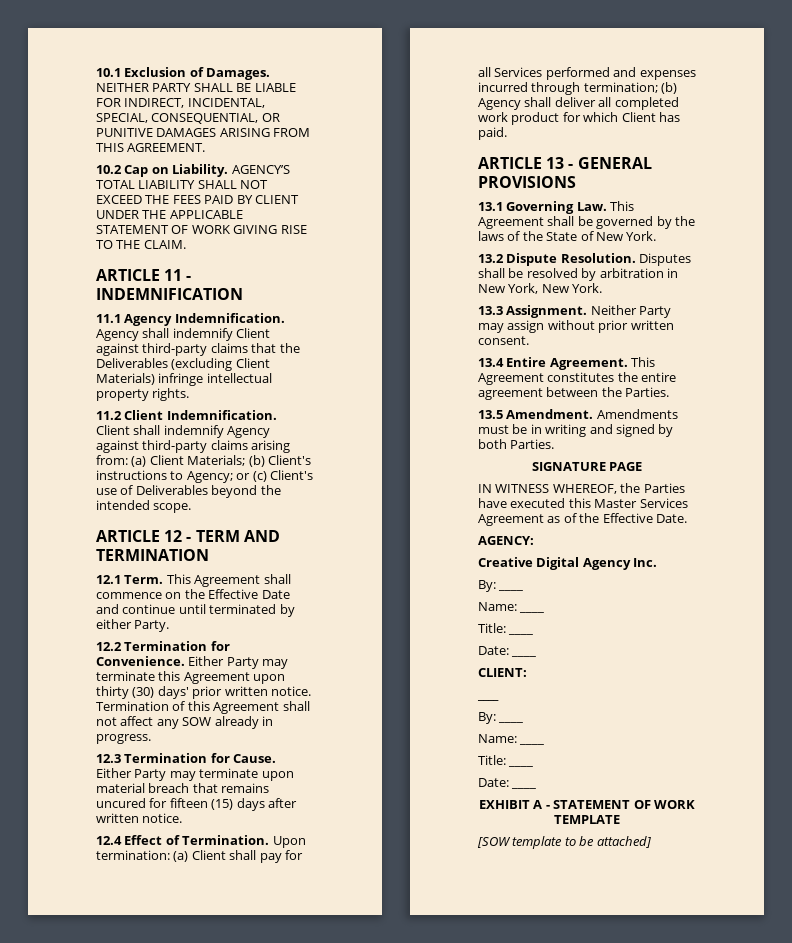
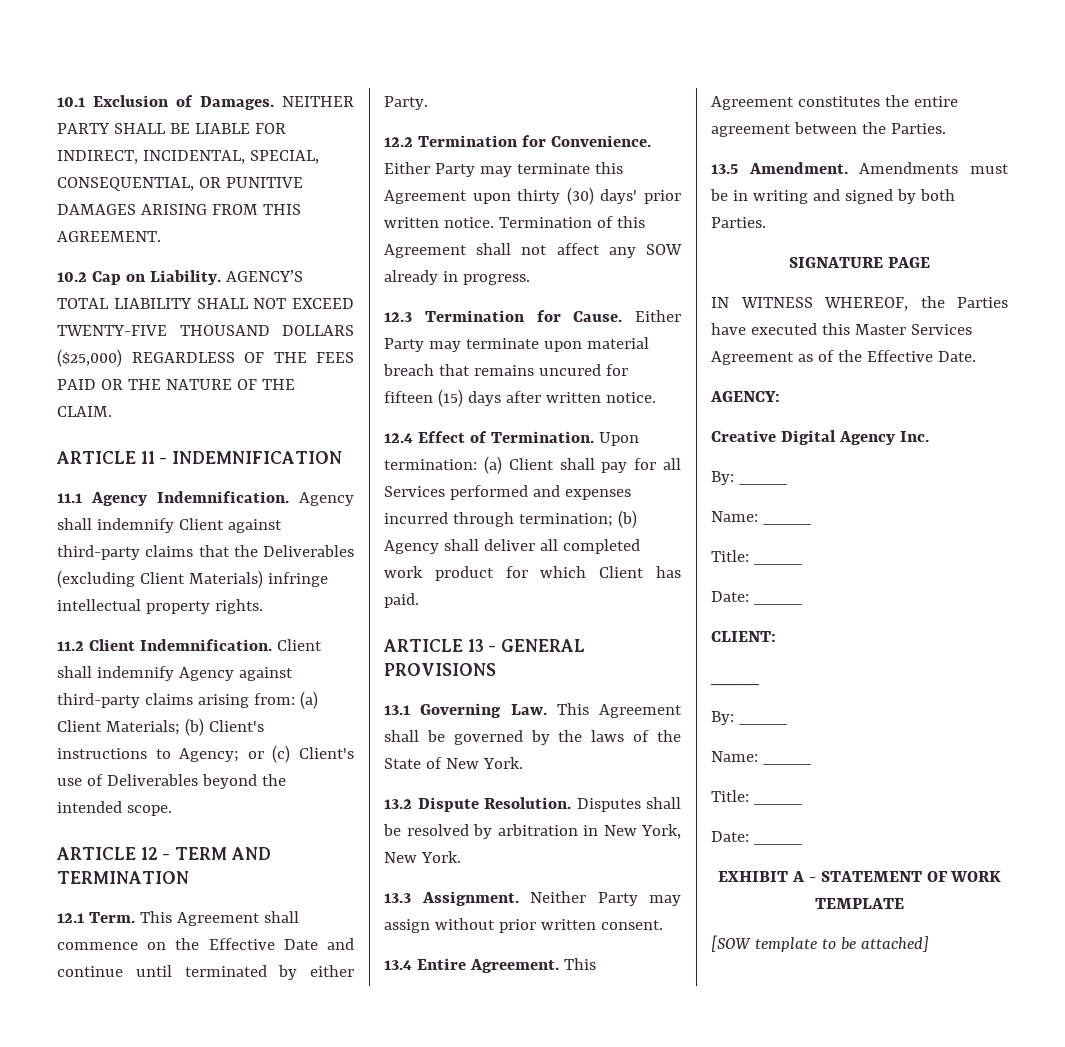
- AGENCY’S TOTAL LIABILITY SHALL NOT EXCEED THE FEES PAID BY CLIENT UNDER THE APPLICABLE STATEMENT OF WORK GIVING RISE TO THE CLAIM.
+ AGENCY’S TOTAL LIABILITY SHALL NOT EXCEED TWENTY-FIVE THOUSAND DOLLARS ($25,000) REGARDLESS OF THE FEES PAID OR THE NATURE OF THE CLAIM.

